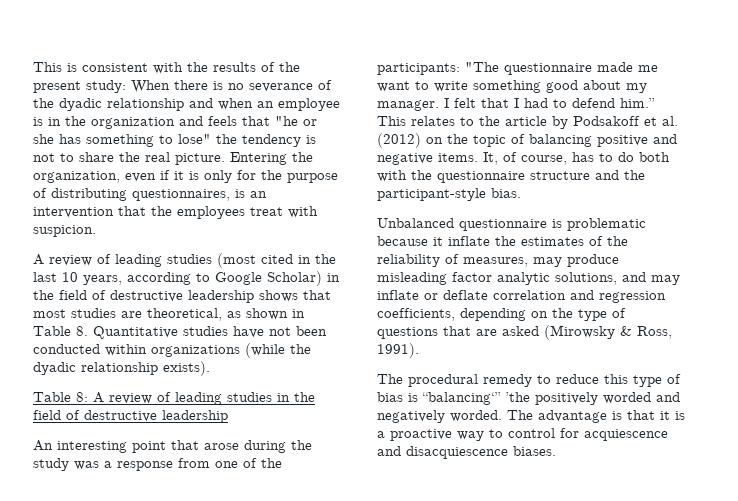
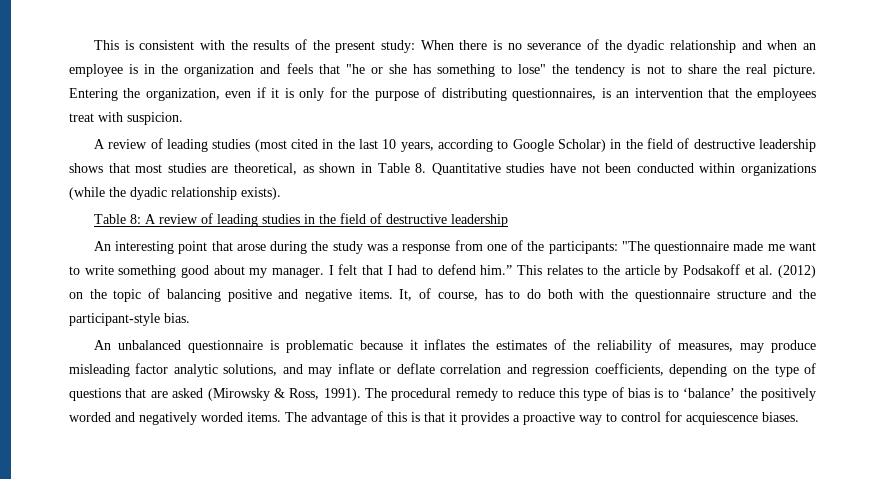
- Unbalanced questionnaire is problematic because it inflate the estimates of the reliability of measures, may produce misleading factor analytic solutions, and may inflate or deflate correlation and regression coefficients, depending on the type of questions that are asked (Mirowsky & Ross, 1991).
- The procedural remedy to reduce this type of bias is “balancing‘” ’the positively worded and negatively worded. The advantage is that it is a proactive way to control for acquiescence and disacquiescence biases.
+ An unbalanced questionnaire is problematic because it inflates the estimates of the reliability of measures, may produce misleading factor analytic solutions, and may inflate or deflate correlation and regression coefficients, depending on the type of questions that are asked (Mirowsky & Ross, 1991). The procedural remedy to reduce this type of bias is to ‘balance’ the positively worded and negatively worded items. The advantage of this is that it provides a proactive way to control for acquiescence biases.

